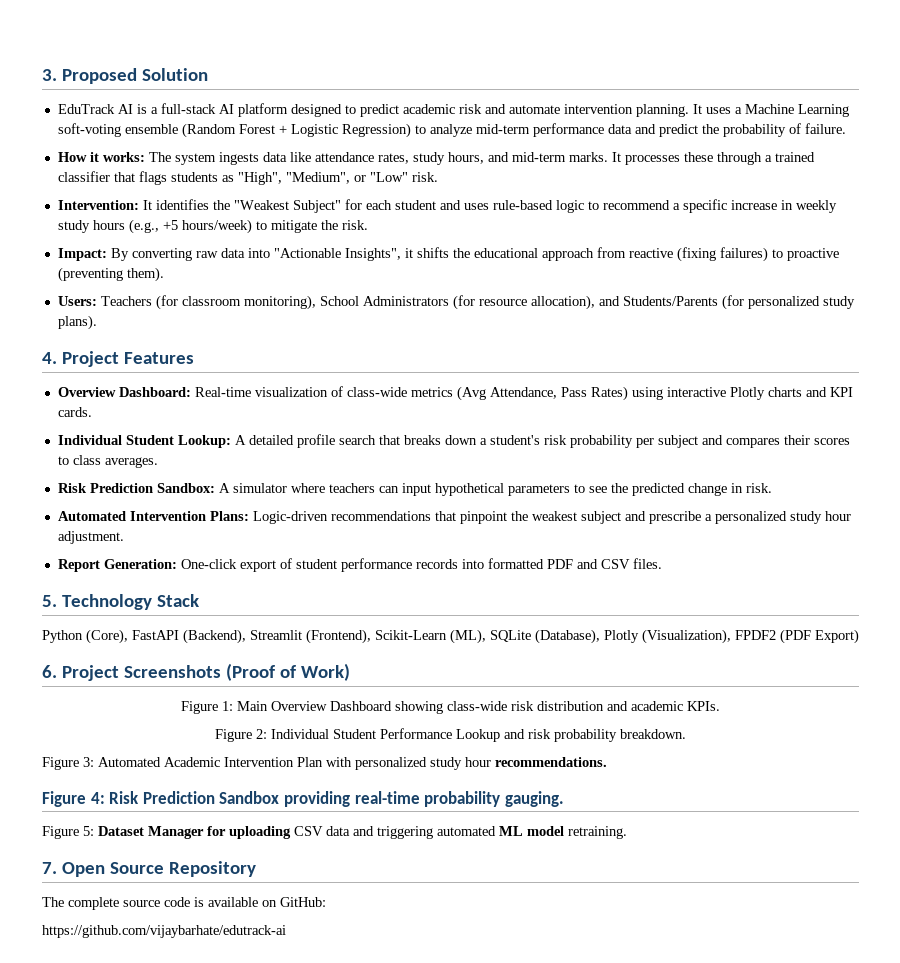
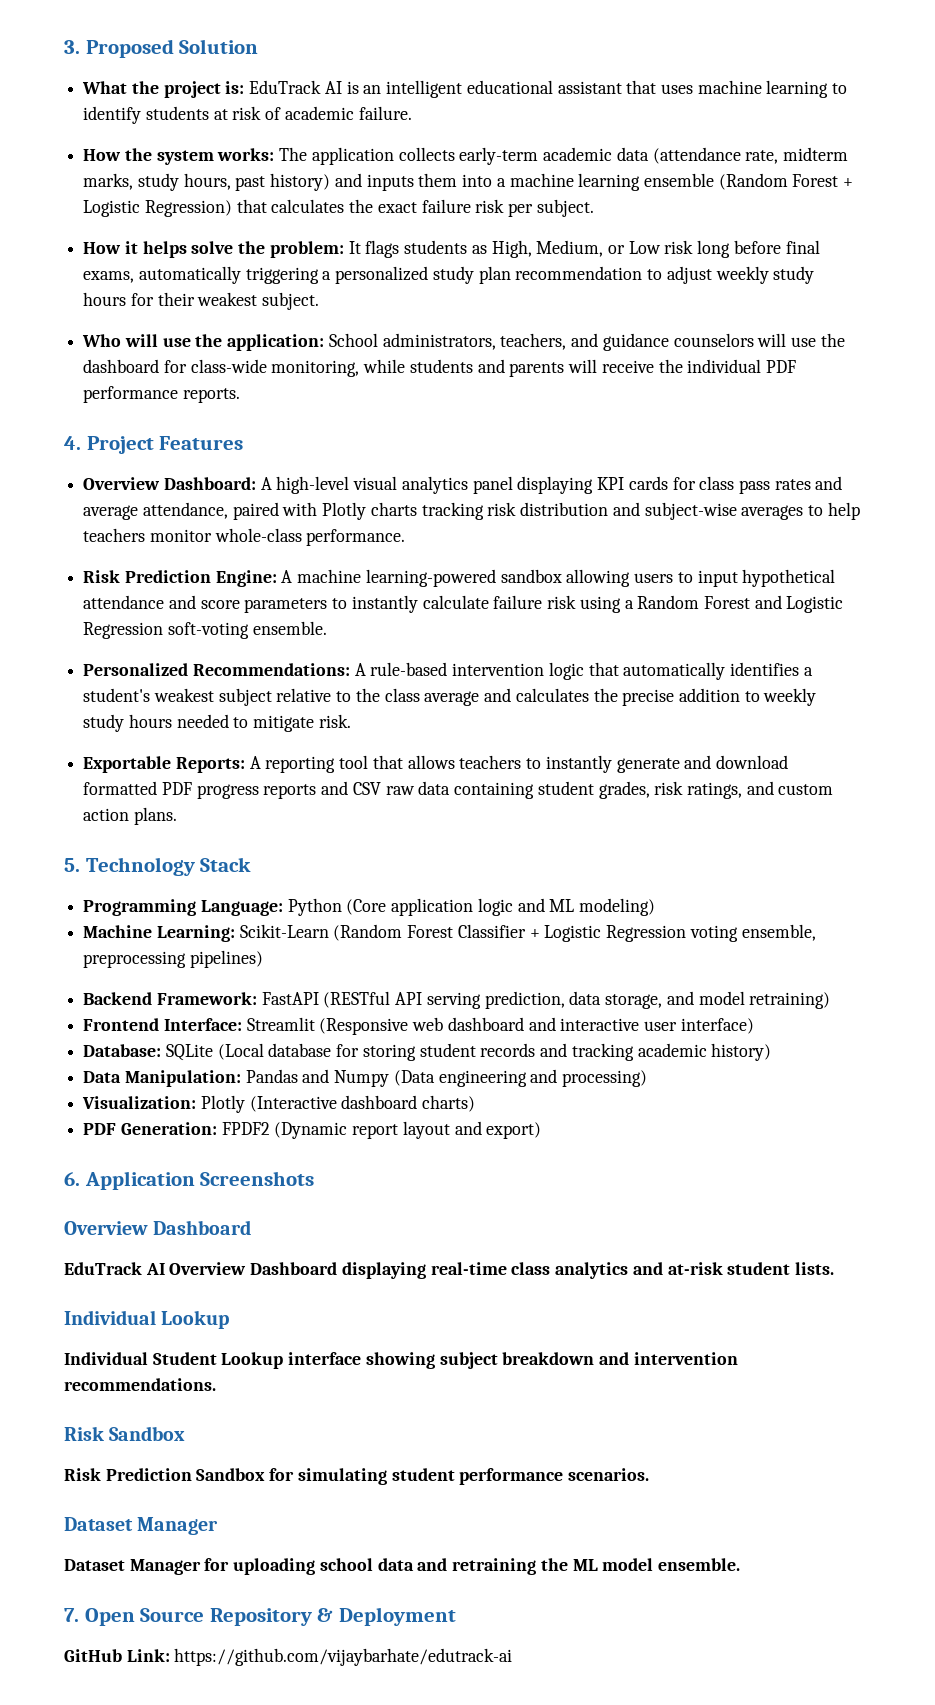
- EduTrack AI is a full-stack AI platform designed to predict academic risk and automate intervention planning. It uses a Machine Learning soft-voting ensemble (Random Forest + Logistic Regression) to analyze mid-term performance data and predict the probability of failure.
- How it works: The system ingests data like attendance rates, study hours, and mid-term marks. It processes these through a trained classifier that flags students as "High", "Medium", or "Low" risk.
- Intervention: It identifies the "Weakest Subject" for each student and uses rule-based logic to recommend a specific increase in weekly study hours (e.g., +5 hours/week) to mitigate the risk.
- Impact: By converting raw data into "Actionable Insights", it shifts the educational approach from reactive (fixing failures) to proactive (preventing them).
- Users: Teachers (for classroom monitoring), School Administrators (for resource allocation), and Students/Parents (for personalized study plans).
+ What the project is: EduTrack AI is an intelligent educational assistant that uses machine learning to identify students at risk of academic failure.
+ How the system works: The application collects early-term academic data (attendance rate, midterm marks, study hours, past history) and inputs them into a machine learning ensemble (Random Forest + Logistic Regression) that calculates the exact failure risk per subject.
+ How it helps solve the problem: It flags students as High, Medium, or Low risk long before final exams, automatically triggering a personalized study plan recommendation to adjust weekly study hours for their weakest subject.
+ Who will use the application: School administrators, teachers, and guidance counselors will use the dashboard for class-wide monitoring, while students and parents will receive the individual PDF performance reports.
- Overview Dashboard: Real-time visualization of class-wide metrics (Avg Attendance, Pass Rates) using interactive Plotly charts and KPI cards.
- Individual Student Lookup: A detailed profile search that breaks down a student's risk probability per subject and compares their scores to class averages.
- Risk Prediction Sandbox: A simulator where teachers can input hypothetical parameters to see the predicted change in risk.
- Automated Intervention Plans: Logic-driven recommendations that pinpoint the weakest subject and prescribe a personalized study hour adjustment.
- Report Generation: One-click export of student performance records into formatted PDF and CSV files.
+ Overview Dashboard: A high-level visual analytics panel displaying KPI cards for class pass rates and average attendance, paired with Plotly charts tracking risk distribution and subject-wise averages to help teachers monitor whole-class performance.
+ Risk Prediction Engine: A machine learning-powered sandbox allowing users to input hypothetical attendance and score parameters to instantly calculate failure risk using a Random Forest and Logistic Regression soft-voting ensemble.
+ Personalized Recommendations: A rule-based intervention logic that automatically identifies a student's weakest subject relative to the class average and calculates the precise addition to weekly study hours needed to mitigate risk.
+ Exportable Reports: A reporting tool that allows teachers to instantly generate and download formatted PDF progress reports and CSV raw data containing student grades, risk ratings, and custom action plans.
  5. Technology Stack
- Python (Core), FastAPI (Backend), Streamlit (Frontend), Scikit-Learn (ML), SQLite (Database), Plotly (Visualization), FPDF2 (PDF Export)
+ Programming Language: Python (Core application logic and ML modeling)
+ Machine Learning: Scikit-Learn (Random Forest Classifier + Logistic Regression voting ensemble, preprocessing pipelines)
+ Backend Framework: FastAPI (RESTful API serving prediction, data storage, and model retraining)
+ Frontend Interface: Streamlit (Responsive web dashboard and interactive user interface)
+ Database: SQLite (Local database for storing student records and tracking academic history)
+ Data Manipulation: Pandas and Numpy (Data engineering and processing)
+ Visualization: Plotly (Interactive dashboard charts)
+ PDF Generation: FPDF2 (Dynamic report layout and export)
- 6. Project Screenshots (Proof of Work)
- Figure 1: Main Overview Dashboard showing class-wide risk distribution and academic KPIs.
- Figure 2: Individual Student Performance Lookup and risk probability breakdown.
- Figure 3: Automated Academic Intervention Plan with personalized study hour recommendations.
+ 6. Application Screenshots
+ Overview Dashboard
+ EduTrack AI Overview Dashboard displaying real-time class analytics and at-risk student lists.
+ Individual Lookup
+ Individual Student Lookup interface showing subject breakdown and intervention recommendations.
- Figure 4: Risk Prediction Sandbox providing real-time probability gauging.
- Figure 5: Dataset Manager for uploading CSV data and triggering automated ML model retraining.
+ Risk Sandbox
+ Risk Prediction Sandbox for simulating student performance scenarios.
+ Dataset Manager
+ Dataset Manager for uploading school data and retraining the ML model ensemble.
- 7. Open Source Repository
- The complete source code is available on GitHub:
- https://github.com/vijaybarhate/edutrack-ai
+ 7. Open Source Repository & Deployment
+ GitHub Link: https://github.com/vijaybarhate/edutrack-ai

